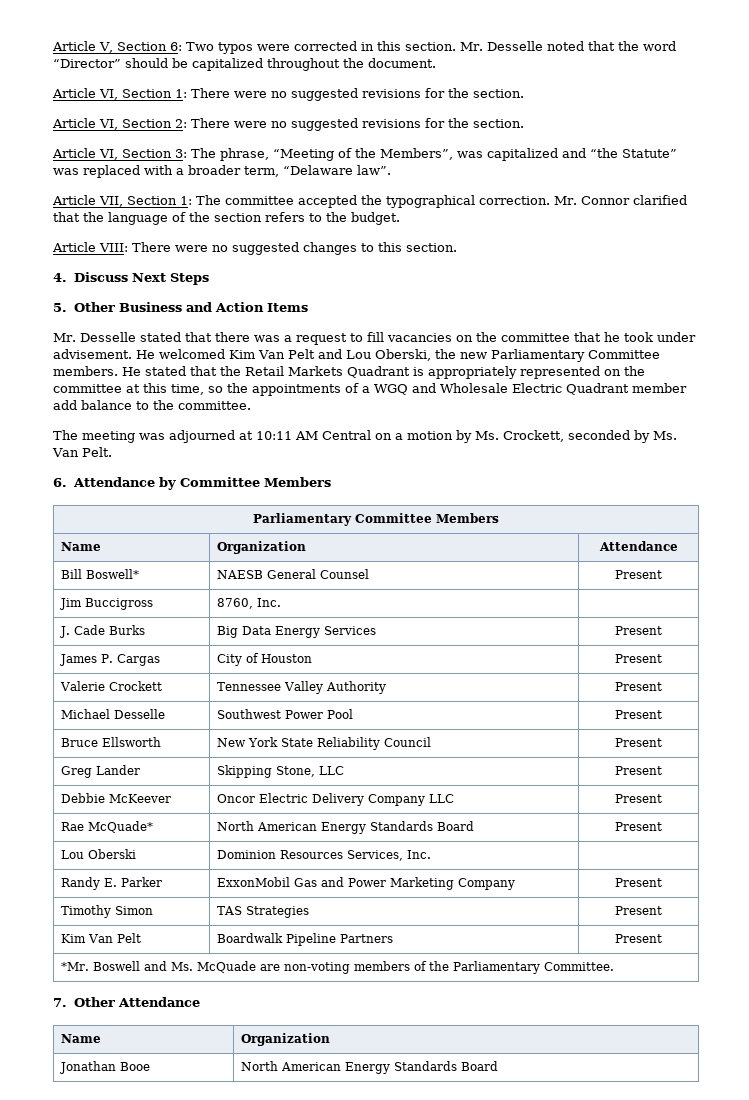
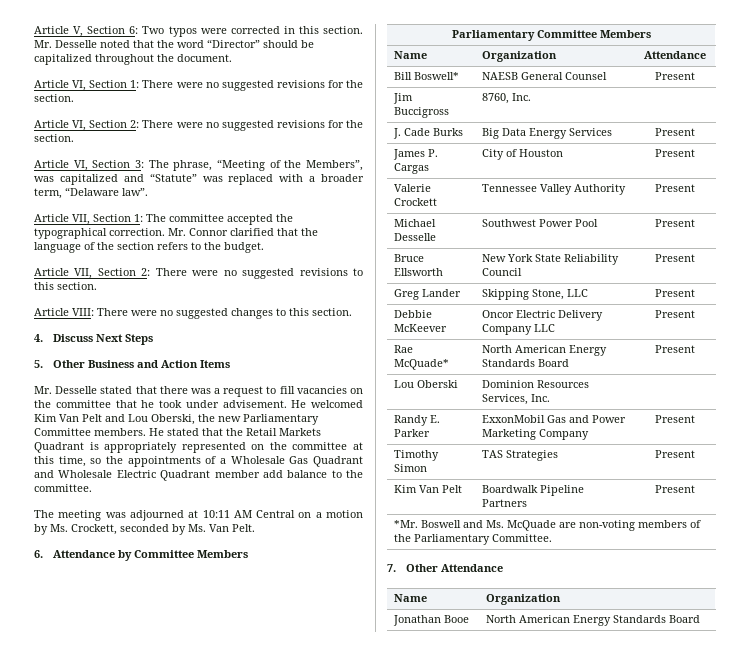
- Article VI, Section 3: The phrase, “Meeting of the Members”, was capitalized and “the Statute” was replaced with a broader term, “Delaware law”.
+ Article VI, Section 3: The phrase, “Meeting of the Members”, was capitalized and “Statute” was replaced with a broader term, “Delaware law”.
+ Article VII, Section 2: There were no suggested revisions to this section.
- He stated that the Retail Markets Quadrant is appropriately represented on the committee at this time, so the appointments of a WGQ and Wholesale Electric Quadrant member add balance to the committee.
+ He stated that the Retail Markets Quadrant is appropriately represented on the committee at this time, so the appointments of a Wholesale Gas Quadrant and Wholesale Electric Quadrant member add balance to the committee.

